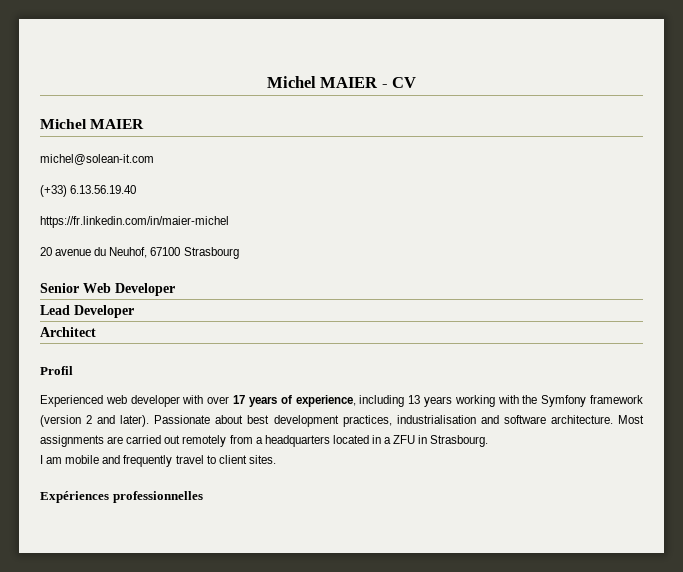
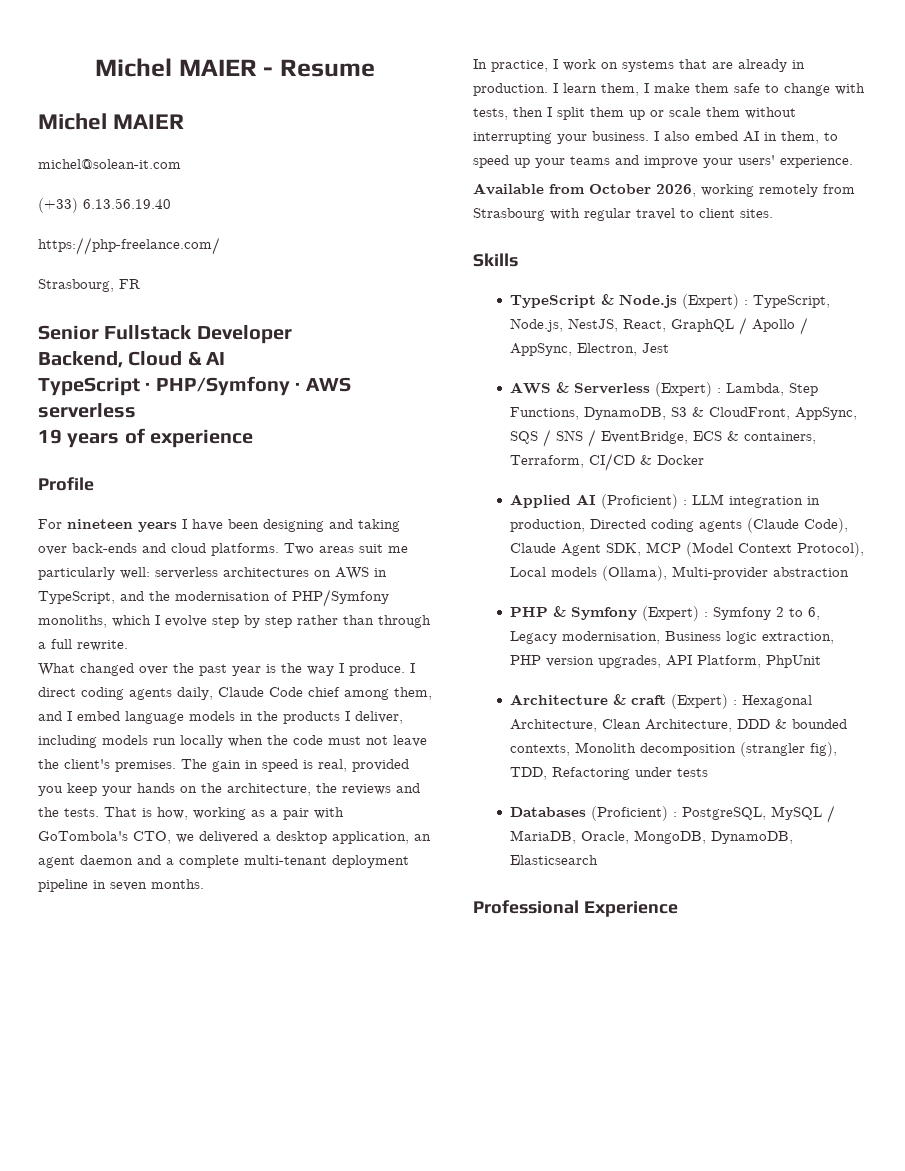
- Michel MAIER - CV
+ Michel MAIER - Resume
- https://fr.linkedin.com/in/maier-michel
- 20 avenue du Neuhof, 67100 Strasbourg
+ https://php-freelance.com/
+ Strasbourg, FR
- Senior Web Developer
- Lead Developer
- Architect
- Profil
- Experienced web developer with over 17 years of experience, including 13 years working with the Symfony framework (version 2 and later). Passionate about best development practices, industrialisation and software architecture. Most assignments are carried out remotely from a headquarters located in a ZFU in Strasbourg.
- I am mobile and frequently travel to client sites.
- Expériences professionnelles
+ Senior Fullstack Developer
+ Backend, Cloud & AI
+ TypeScript · PHP/Symfony · AWS serverless
+ 19 years of experience
+ Profile
+ For nineteen years I have been designing and taking over back-ends and cloud platforms. Two areas suit me particularly well: serverless architectures on AWS in TypeScript, and the modernisation of PHP/Symfony monoliths, which I evolve step by step rather than through a full rewrite.
+ What changed over the past year is the way I produce. I direct coding agents daily, Claude Code chief among them, and I embed language models in the products I deliver, including models run locally when the code must not leave the client's premises. The gain in speed is real, provided you keep your hands on the architecture, the reviews and the tests. That is how, working as a pair with GoTombola's CTO, we delivered a desktop application, an agent daemon and a complete multi-tenant deployment pipeline in seven months.
+ In practice, I work on systems that are already in production. I learn them, I make them safe to change with tests, then I split them up or scale them without interrupting your business. I also embed AI in them, to speed up your teams and improve your users' experience.
+ Available from October 2026, working remotely from Strasbourg with regular travel to client sites.
+ Skills
+ TypeScript & Node.js (Expert) : TypeScript, Node.js, NestJS, React, GraphQL / Apollo / AppSync, Electron, Jest
+ AWS & Serverless (Expert) : Lambda, Step Functions, DynamoDB, S3 & CloudFront, AppSync, SQS / SNS / EventBridge, ECS & containers, Terraform, CI/CD & Docker
+ Applied AI (Proficient) : LLM integration in production, Directed coding agents (Claude Code), Claude Agent SDK, MCP (Model Context Protocol), Local models (Ollama), Multi-provider abstraction
+ PHP & Symfony (Expert) : Symfony 2 to 6, Legacy modernisation, Business logic extraction, PHP version upgrades, API Platform, PhpUnit
+ Architecture & craft (Expert) : Hexagonal Architecture, Clean Architecture, DDD & bounded contexts, Monolith decomposition (strangler fig), TDD, Refactoring under tests
+ Databases (Proficient) : PostgreSQL, MySQL / MariaDB, Oracle, MongoDB, DynamoDB, Elasticsearch
+ Professional Experience

